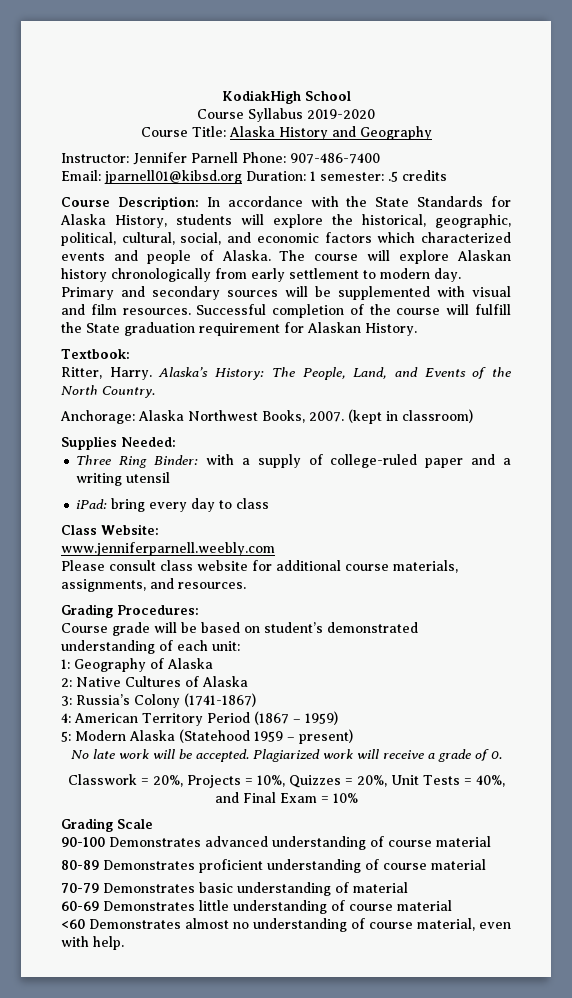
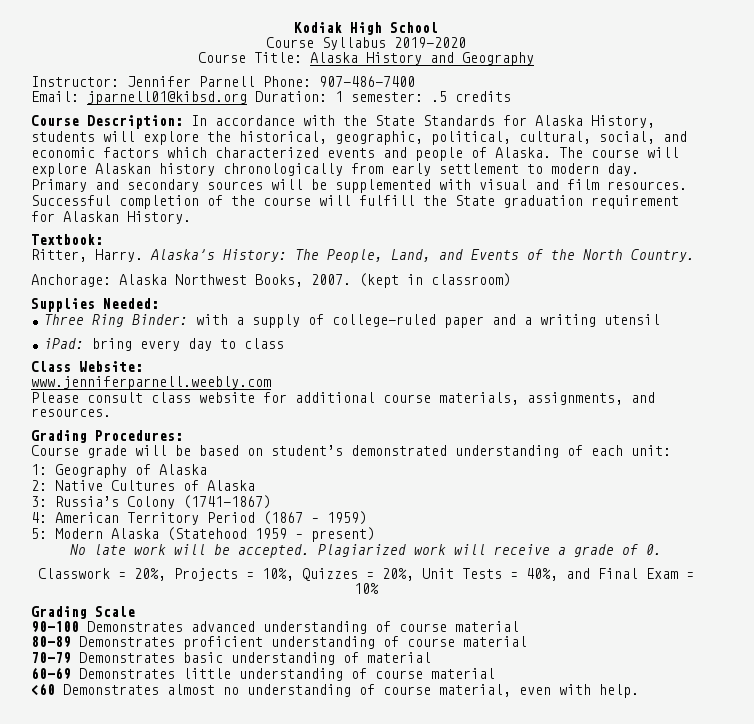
- KodiakHigh School
+ Kodiak High School

